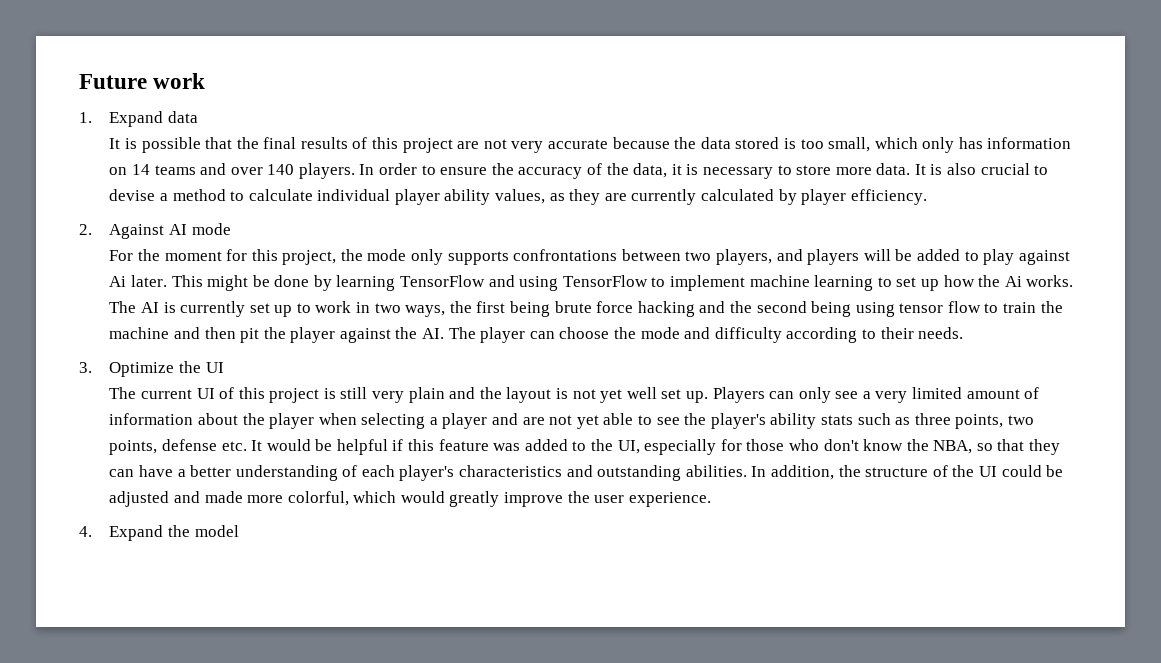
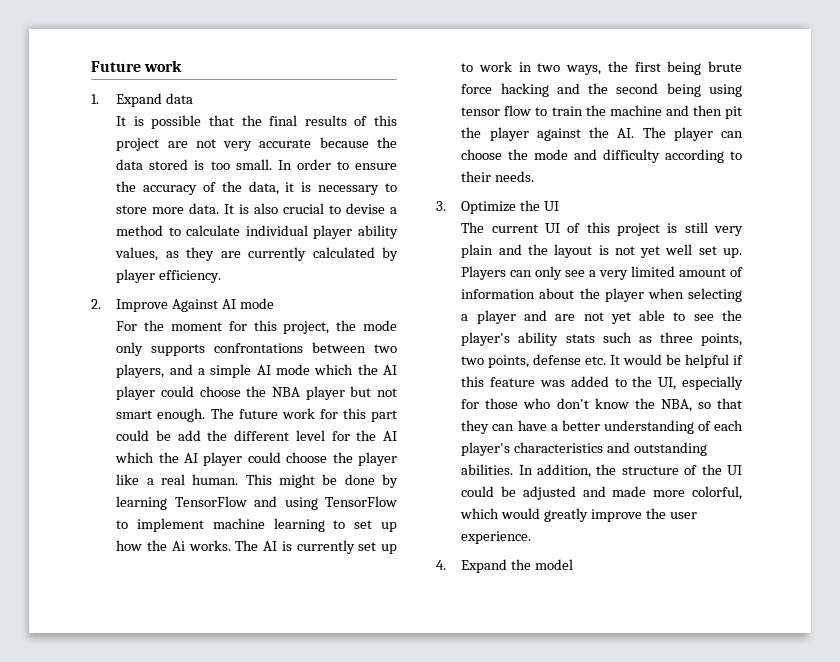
- It is possible that the final results of this project are not very accurate because the data stored is too small, which only has information on 14 teams and over 140 players.
+ It is possible that the final results of this project are not very accurate because the data stored is too small.
- 2. Against AI mode
+ 2. Improve Against AI mode
- For the moment for this project, the mode only supports confrontations between two players, and players will be added to play against Ai later.
+ For the moment for this project, the mode only supports confrontations between two players, and a simple AI mode which the AI player could choose the NBA player but not smart enough. The future work for this part could be add the different level for the AI which the AI player could choose the player like a real human.

